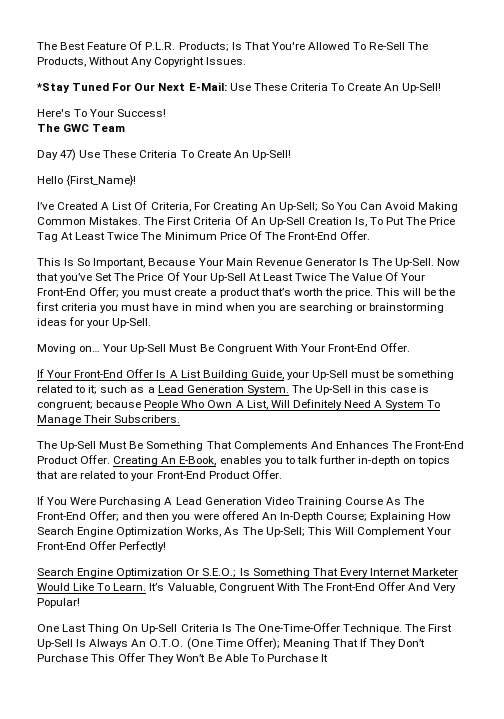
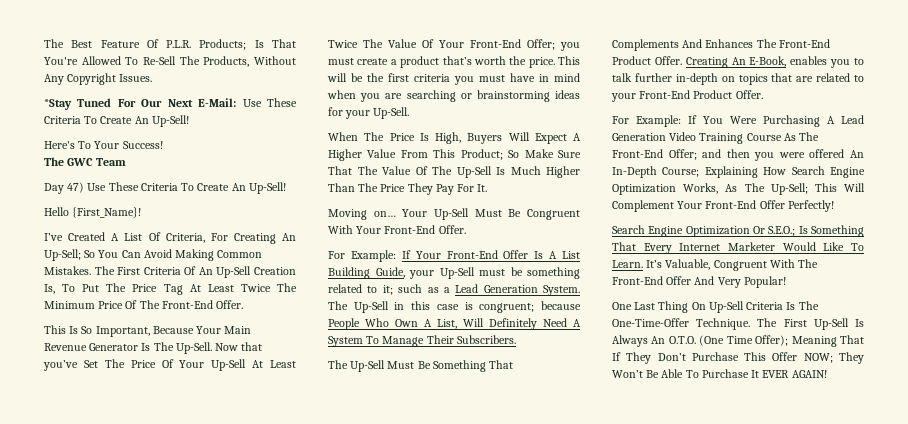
+ When The Price Is High, Buyers Will Expect A Higher Value From This Product; So Make Sure That The Value Of The Up-Sell Is Much Higher Than The Price They Pay For It.
- If Your Front-End Offer Is A List Building Guide, your Up-Sell must be something related to it; such as a Lead Generation System.
+ For Example: If Your Front-End Offer Is A List Building Guide, your Up-Sell must be something related to it; such as a Lead Generation System.
- If You Were Purchasing A Lead Generation Video Training Course As The Front-End Offer; and then you were offered An In-Depth Course; Explaining How Search Engine Optimization Works, As The Up-Sell; This Will Complement Your Front-End Offer Perfectly!
+ For Example: If You Were Purchasing A Lead Generation Video Training Course As The Front-End Offer; and then you were offered An In-Depth Course; Explaining How Search Engine Optimization Works, As The Up-Sell; This Will Complement Your Front-End Offer Perfectly!
- The First Up-Sell Is Always An O.T.O. (One Time Offer); Meaning That If They Don’t Purchase This Offer They Won’t Be Able To Purchase It
+ The First Up-Sell Is Always An O.T.O. (One Time Offer); Meaning That If They Don’t Purchase This Offer NOW; They Won’t Be Able To Purchase It EVER AGAIN!

